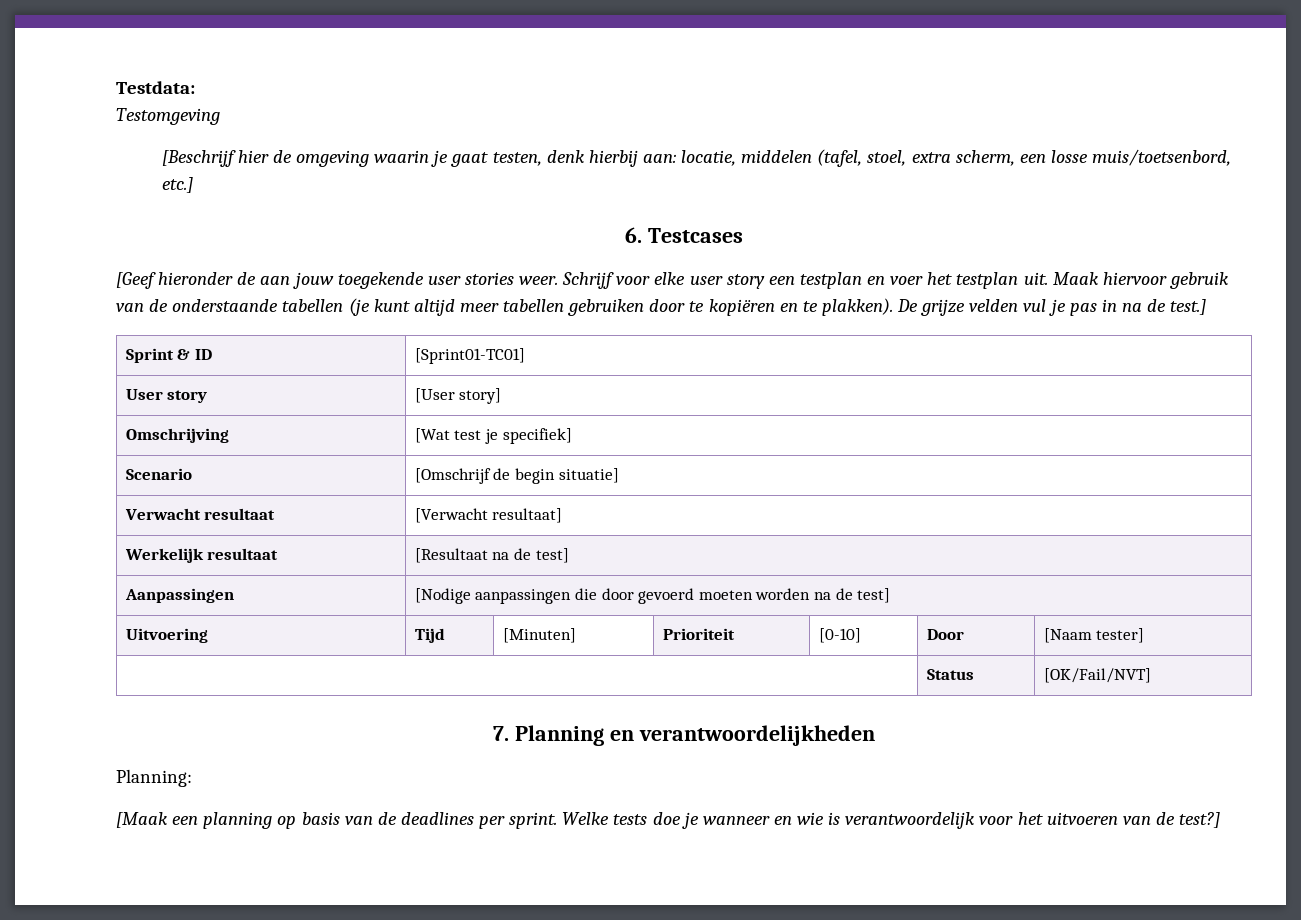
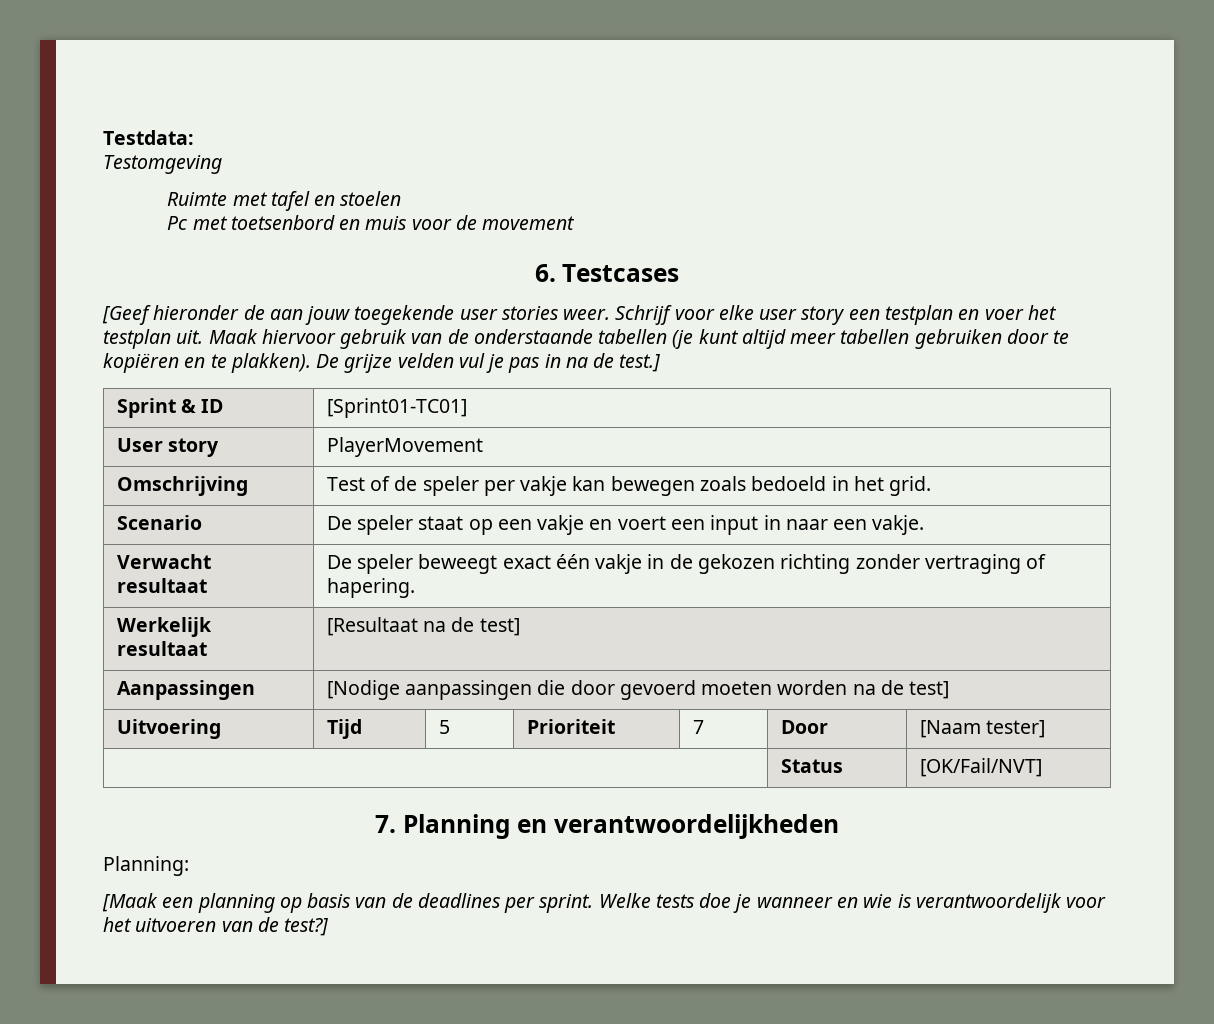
- [Beschrijf hier de omgeving waarin je gaat testen, denk hierbij aan: locatie, middelen (tafel, stoel, extra scherm, een losse muis/toetsenbord, etc.]
+ Ruimte met tafel en stoelen
+ Pc met toetsenbord en muis voor de movement
- User story | [User story]
+ User story | PlayerMovement
- Omschrijving | [Wat test je specifiek]
- Scenario | [Omschrijf de begin situatie]
- Verwacht resultaat | [Verwacht resultaat]
+ Omschrijving | Test of de speler per vakje kan bewegen zoals bedoeld in het grid.
+ Scenario | De speler staat op een vakje en voert een input in naar een vakje.
+ Verwacht resultaat | De speler beweegt exact één vakje in de gekozen richting zonder vertraging of hapering.
- Uitvoering | Tijd | [Minuten] | Prioriteit | [0-10] | Door | [Naam tester]
+ Uitvoering | Tijd | 5 | Prioriteit | 7 | Door | [Naam tester]

